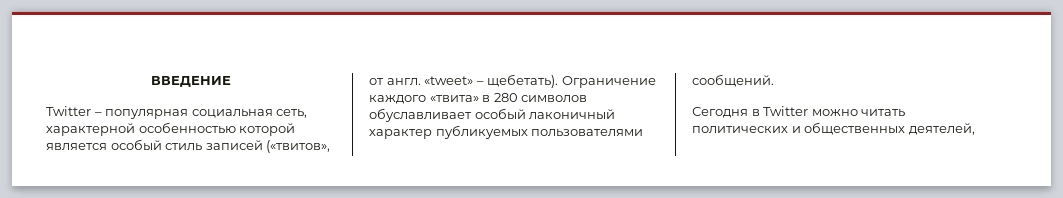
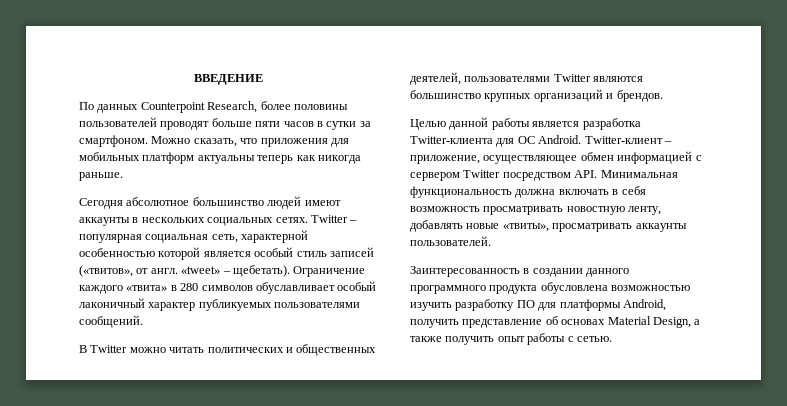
+ По данных Counterpoint Research, более половины пользователей проводят больше пяти часов в сутки за смартфоном. Можно сказать, что приложения для мобильных платформ актуальны теперь как никогда раньше.
+ Сегодня абсолютное большинство людей имеют аккаунты в нескольких социальных сетях.
- Сегодня в Twitter можно читать политических и общественных деятелей,
+ В Twitter можно читать политических и общественных деятелей, пользователями Twitter являются большинство крупных организаций и брендов.
+ Целью данной работы является разработка Twitter-клиента для ОС Android. Twitter-клиент – приложение, осуществляющее обмен информацией с сервером Twitter посредством API. Минимальная функциональность должна включать в себя возможность просматривать новостную ленту, добавлять новые «твиты», просматривать аккаунты пользователей.
+ Заинтересованность в создании данного программного продукта обусловлена возможностью изучить разработку ПО для платформы Android, получить представление об основах Material Design, а также получить опыт работы с сетью.

